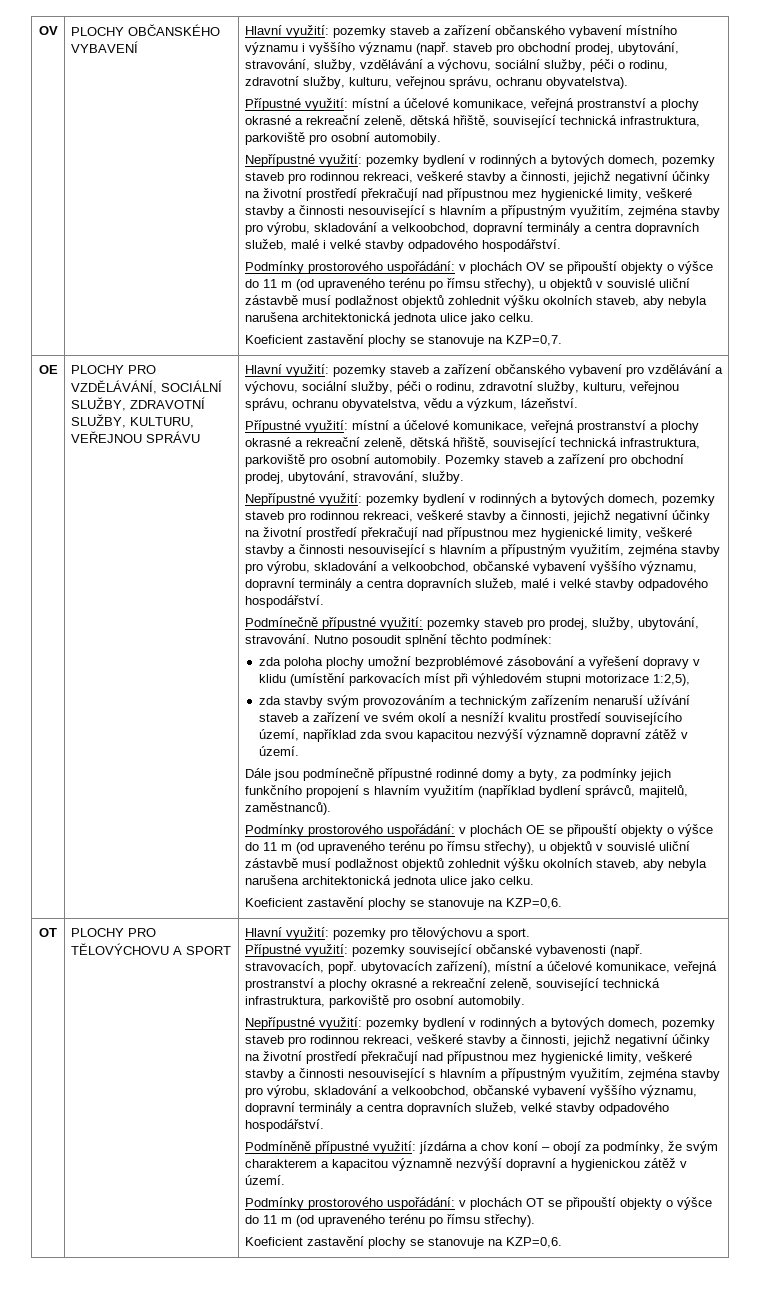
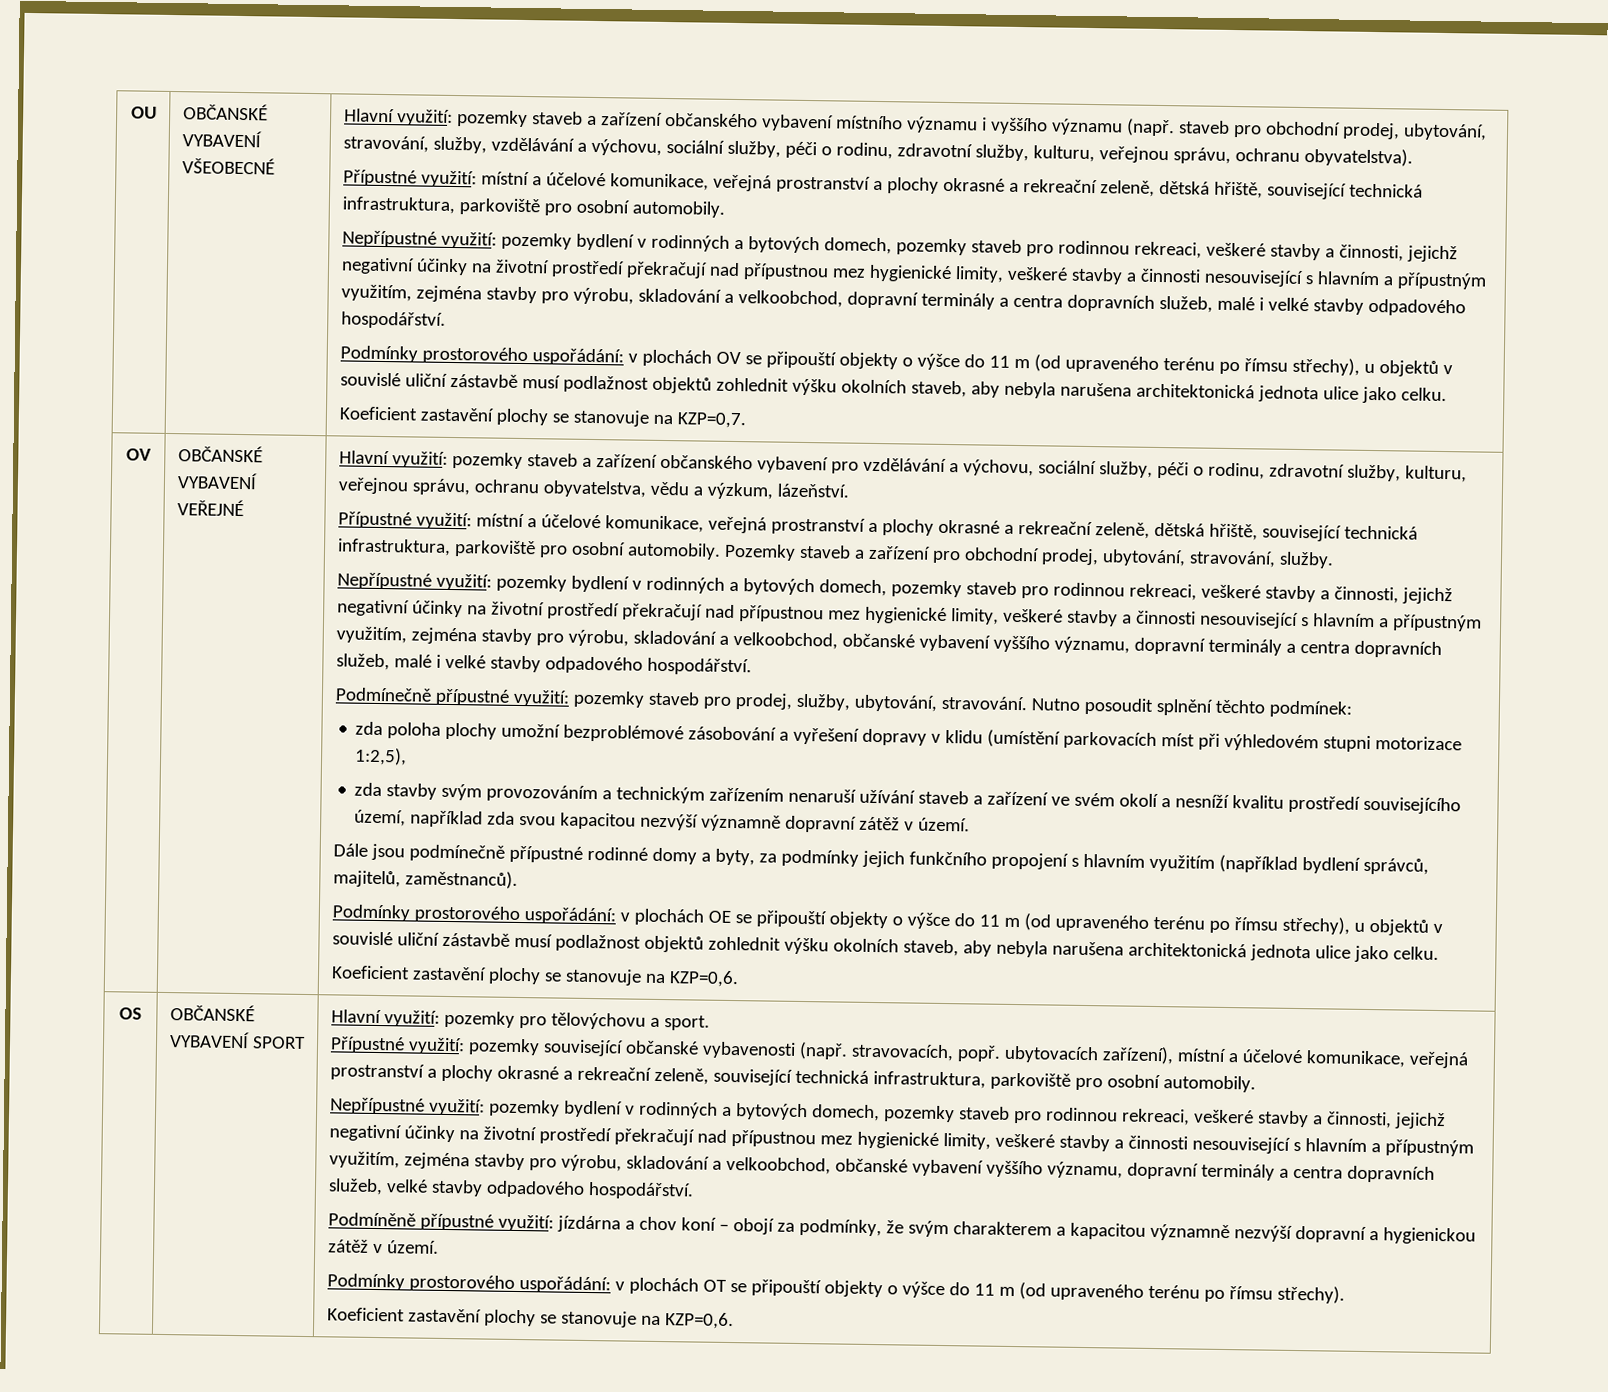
- OV | PLOCHY OBČANSKÉHO VYBAVENÍ
+ OU | OBČANSKÉ VYBAVENÍ VŠEOBECNÉ
- OE | PLOCHY PRO VZDĚLÁVÁNÍ, SOCIÁLNÍ SLUŽBY, ZDRAVOTNÍ SLUŽBY, KULTURU, VEŘEJNOU SPRÁVU
+ OV | OBČANSKÉ VYBAVENÍ VEŘEJNÉ
- OT | PLOCHY PRO TĚLOVÝCHOVU A SPORT
+ OS | OBČANSKÉ VYBAVENÍ SPORT

